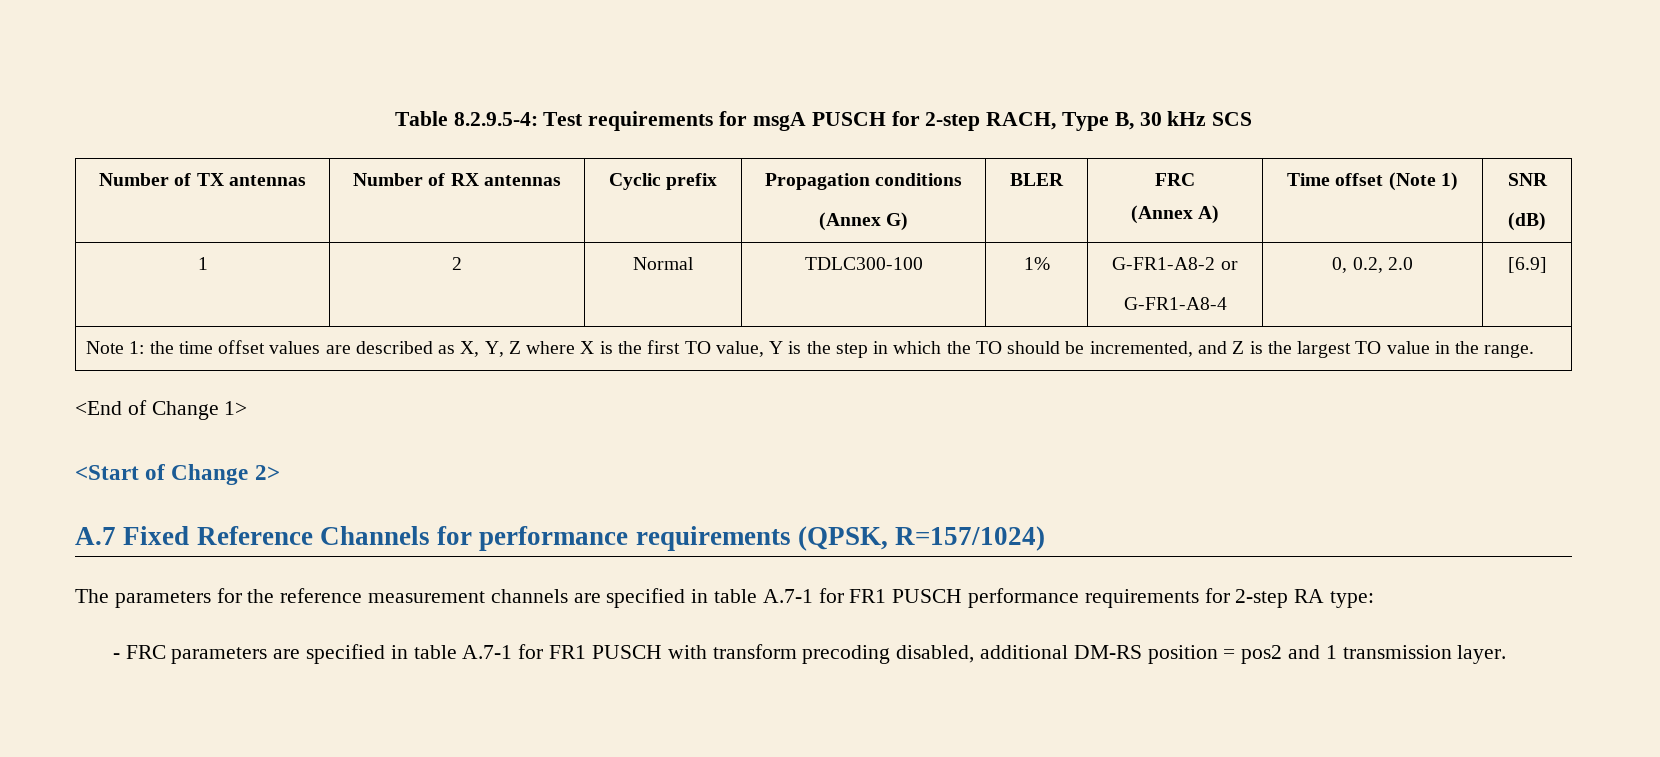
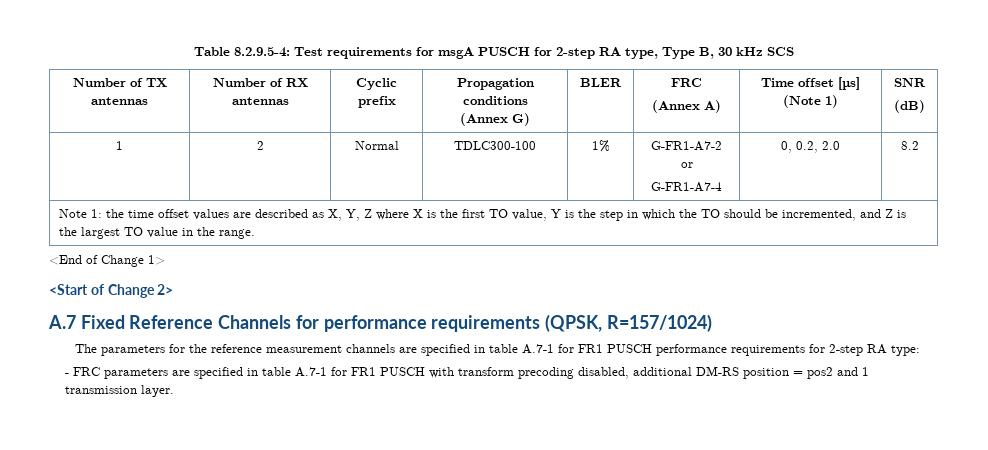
- Table 8.2.9.5-4: Test requirements for msgA PUSCH for 2-step RACH, Type B, 30 kHz SCS
+ Table 8.2.9.5-4: Test requirements for msgA PUSCH for 2-step RA type, Type B, 30 kHz SCS
  Number of TX antennas | Number of RX antennas | Cyclic prefix | Propagation conditions
  (Annex G) | BLER | FRC
- (Annex A) | Time offset (Note 1) | SNR
+ (Annex A) | Time offset [µs] (Note 1) | SNR
- 1 | 2 | Normal | TDLC300-100 | 1% | G-FR1-A8-2 or
- G-FR1-A8-4 | 0, 0.2, 2.0 | [6.9]
+ 1 | 2 | Normal | TDLC300-100 | 1% | G-FR1-A7-2 or
+ G-FR1-A7-4 | 0, 0.2, 2.0 | 8.2

